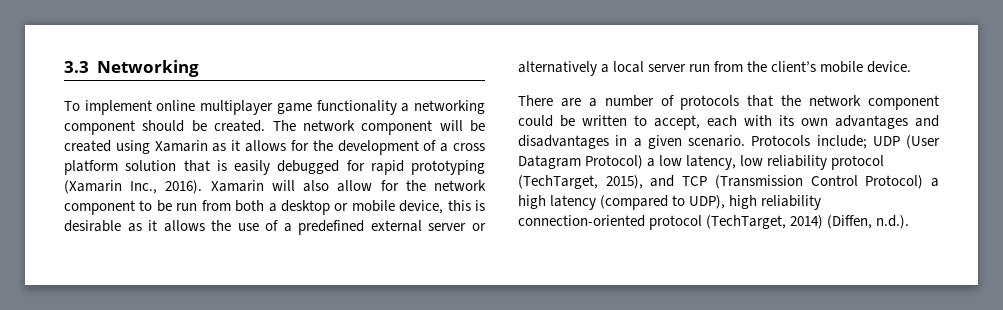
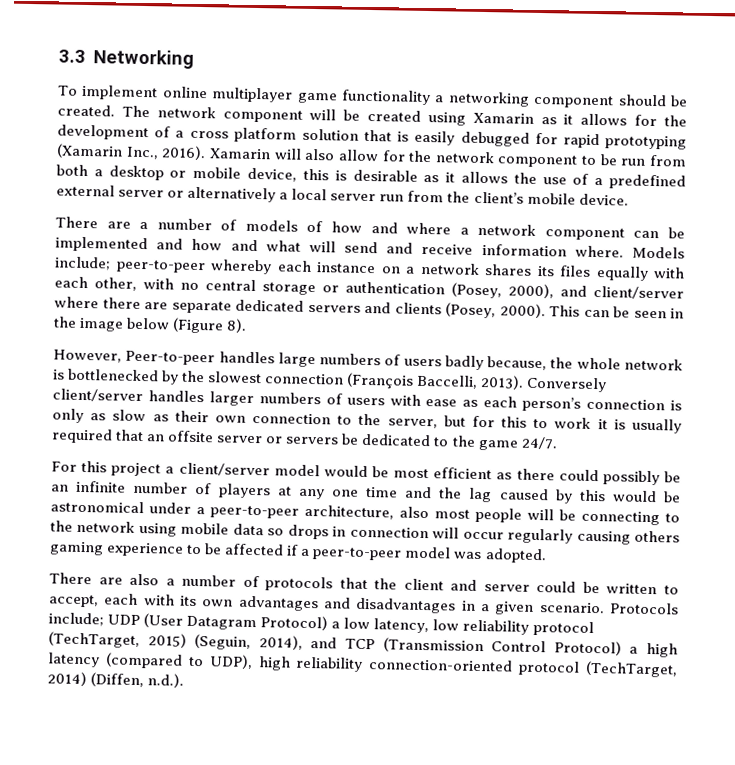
- There are a number of protocols that the network component could be written to accept, each with its own advantages and disadvantages in a given scenario.
+ There are a number of models of how and where a network component can be implemented and how and what will send and receive information where. Models include; peer-to-peer whereby each instance on a network shares its files equally with each other, with no central storage or authentication (Posey, 2000), and client/server where there are separate dedicated servers and clients (Posey, 2000). This can be seen in the image below (Figure 8).
+ However, Peer-to-peer handles large numbers of users badly because, the whole network is bottlenecked by the slowest connection (François Baccelli, 2013). Conversely client/server handles larger numbers of users with ease as each person’s connection is only as slow as their own connection to the server, but for this to work it is usually required that an offsite server or servers be dedicated to the game 24/7.
+ For this project a client/server model would be most efficient as there could possibly be an infinite number of players at any one time and the lag caused by this would be astronomical under a peer-to-peer architecture, also most people will be connecting to the network using mobile data so drops in connection will occur regularly causing others gaming experience to be affected if a peer-to-peer model was adopted.
+ There are also a number of protocols that the client and server could be written to accept, each with its own advantages and disadvantages in a given scenario.
- Protocols include; UDP (User Datagram Protocol) a low latency, low reliability protocol (TechTarget, 2015), and TCP (Transmission Control Protocol) a high latency (compared to UDP), high reliability connection-oriented protocol (TechTarget, 2014) (Diffen, n.d.).
+ Protocols include; UDP (User Datagram Protocol) a low latency, low reliability protocol (TechTarget, 2015) (Seguin, 2014), and TCP (Transmission Control Protocol) a high latency (compared to UDP), high reliability connection-oriented protocol (TechTarget, 2014) (Diffen, n.d.).

